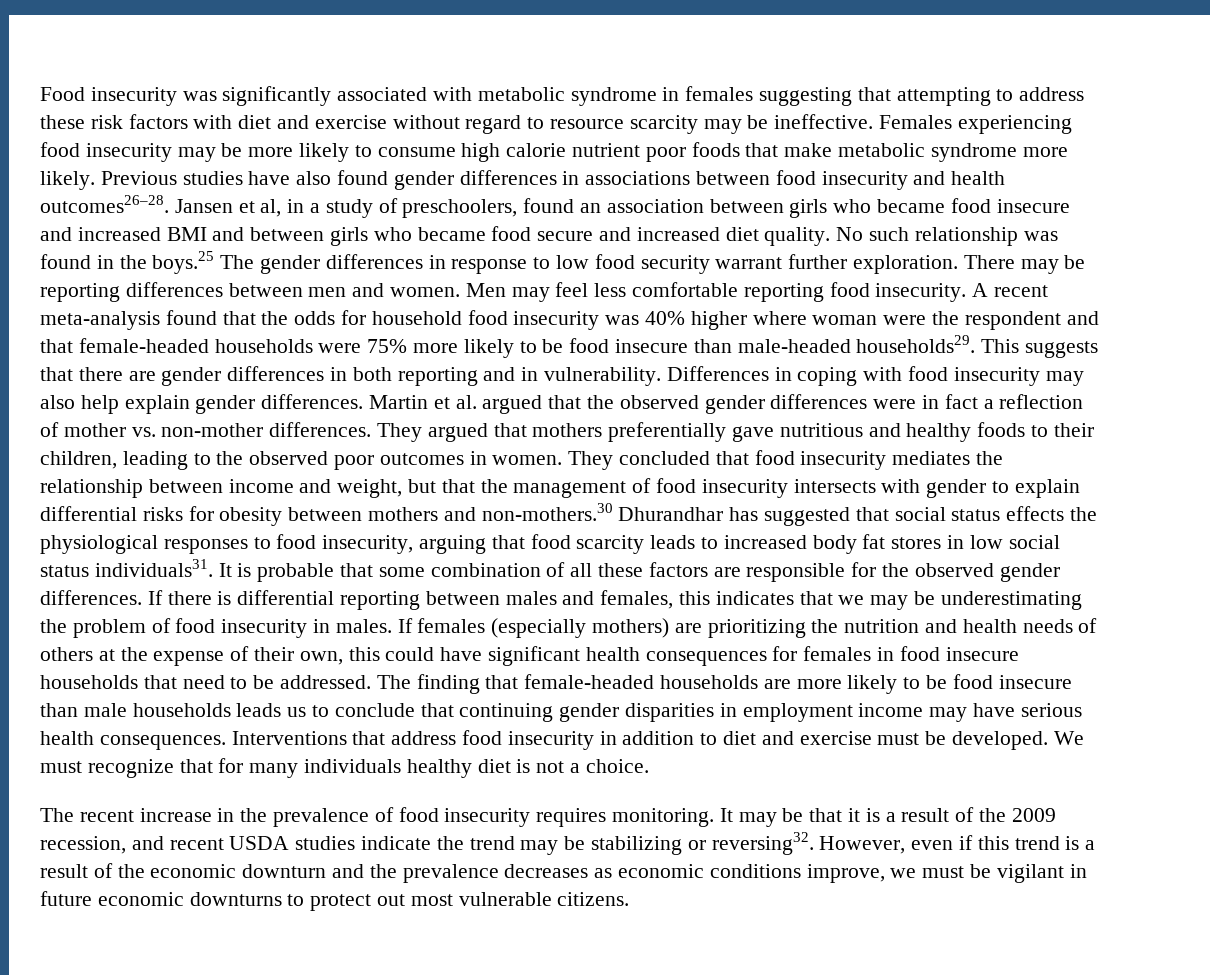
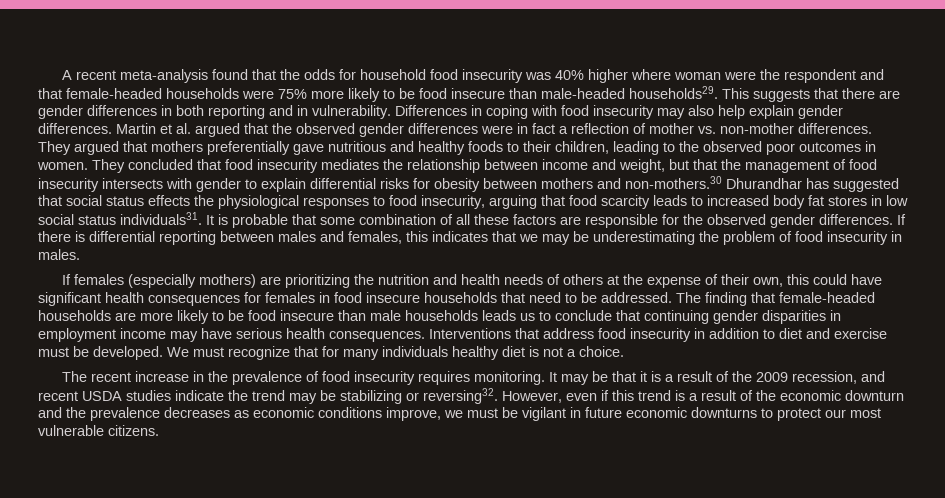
- Food insecurity was significantly associated with metabolic syndrome in females suggesting that attempting to address these risk factors with diet and exercise without regard to resource scarcity may be ineffective. Females experiencing food insecurity may be more likely to consume high calorie nutrient poor foods that make metabolic syndrome more likely. Previous studies have also found gender differences in associations between food insecurity and health outcomes26–28. Jansen et al, in a study of preschoolers, found an association between girls who became food insecure and increased BMI and between girls who became food secure and increased diet quality. No such relationship was found in the boys.25 The gender differences in response to low food security warrant further exploration. There may be reporting differences between men and women. Men may feel less comfortable reporting food insecurity.
- If there is differential reporting between males and females, this indicates that we may be underestimating the problem of food insecurity in males. If females (especially mothers) are prioritizing the nutrition and health needs of others at the expense of their own, this could have significant health consequences for females in food insecure households that need to be addressed.
+ If there is differential reporting between males and females, this indicates that we may be underestimating the problem of food insecurity in males.
+ If females (especially mothers) are prioritizing the nutrition and health needs of others at the expense of their own, this could have significant health consequences for females in food insecure households that need to be addressed.
- However, even if this trend is a result of the economic downturn and the prevalence decreases as economic conditions improve, we must be vigilant in future economic downturns to protect out most vulnerable citizens.
+ However, even if this trend is a result of the economic downturn and the prevalence decreases as economic conditions improve, we must be vigilant in future economic downturns to protect our most vulnerable citizens.

